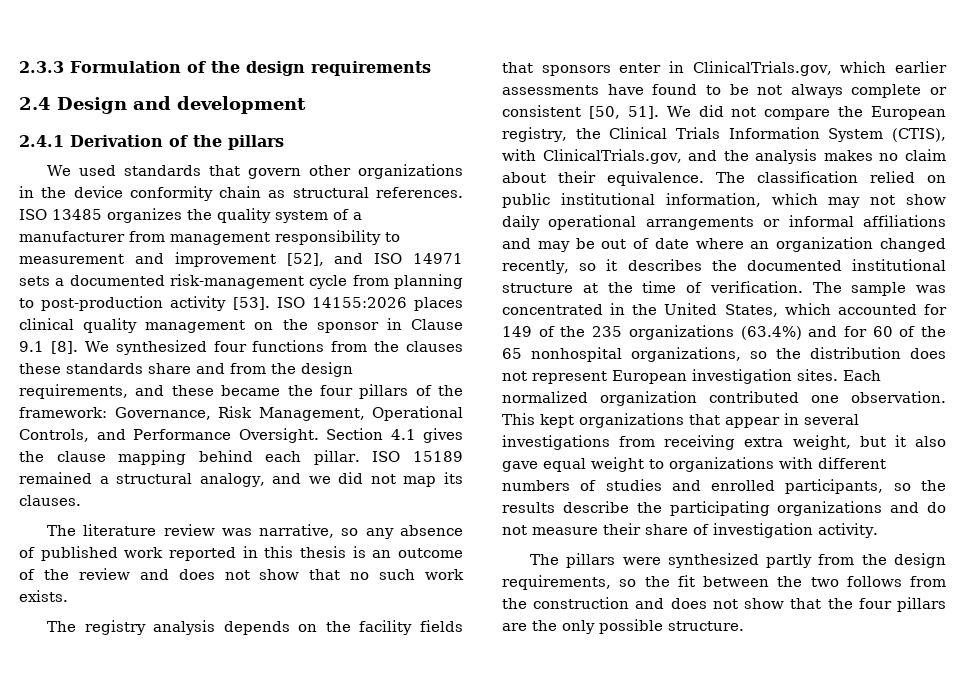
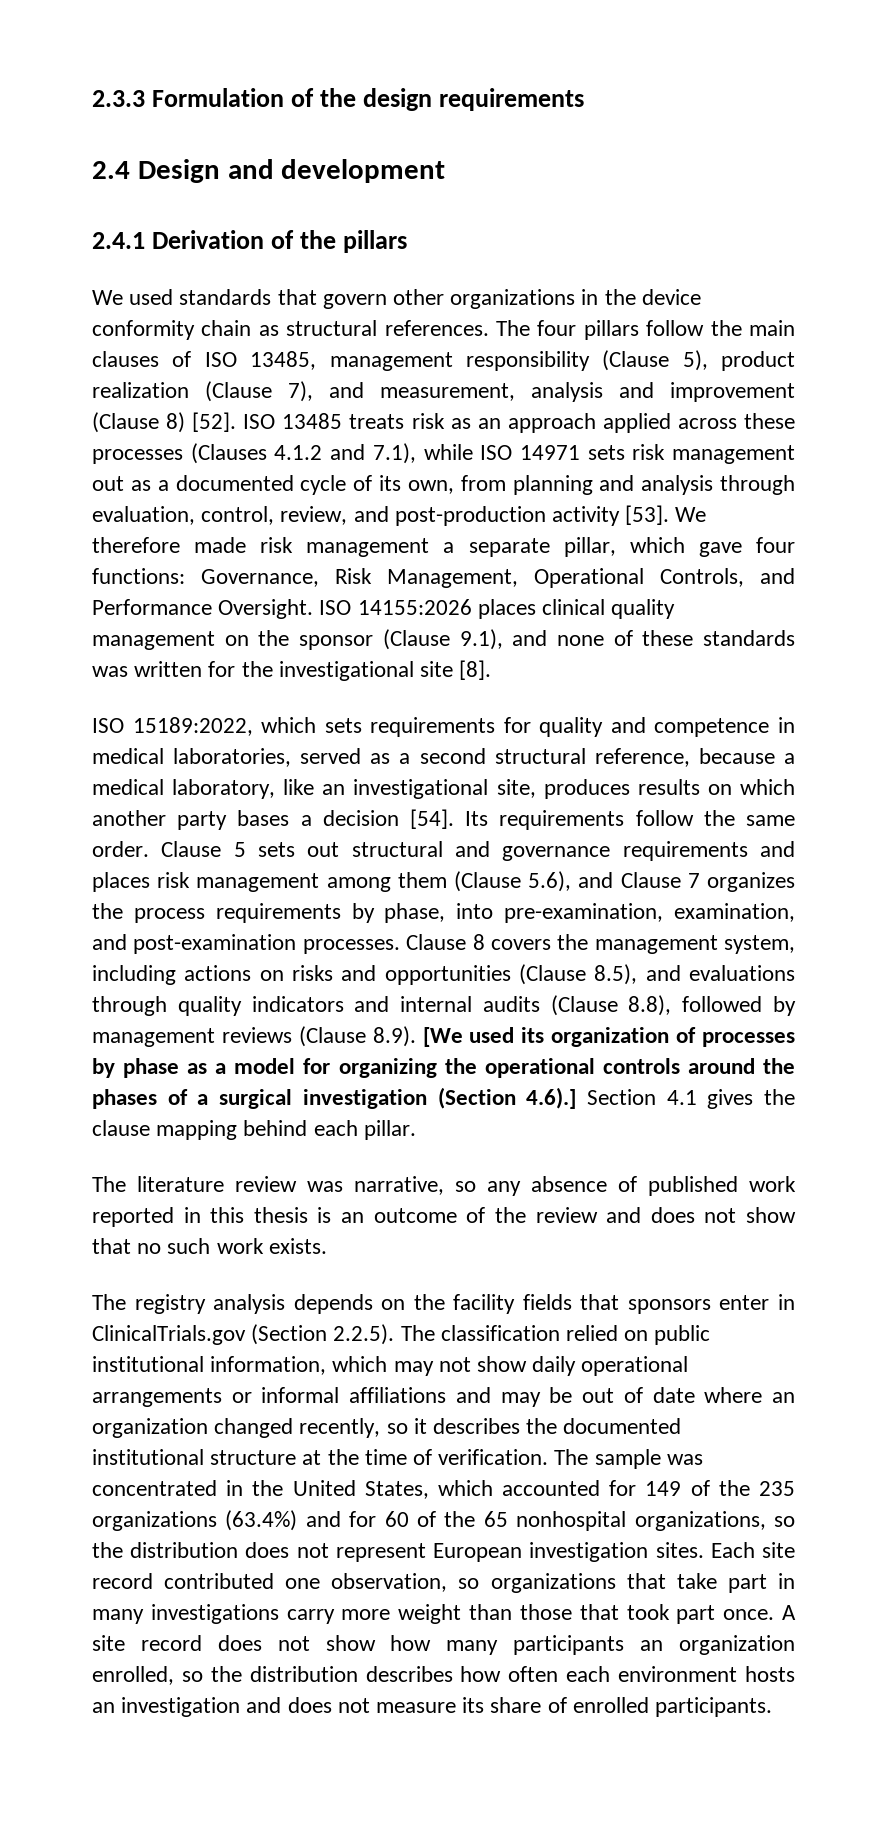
- ISO 13485 organizes the quality system of a manufacturer from management responsibility to measurement and improvement [52], and ISO 14971 sets a documented risk-management cycle from planning to post-production activity [53].
+ The four pillars follow the main clauses of ISO 13485, management responsibility (Clause 5), product realization (Clause 7), and measurement, analysis and improvement (Clause 8) [52]. ISO 13485 treats risk as an approach applied across these processes (Clauses 4.1.2 and 7.1), while ISO 14971 sets risk management out as a documented cycle of its own, from planning and analysis through evaluation, control, review, and post-production activity [53]. We therefore made risk management a separate pillar, which gave four functions: Governance, Risk Management, Operational Controls, and Performance Oversight.
- ISO 14155:2026 places clinical quality management on the sponsor in Clause 9.1 [8]. We synthesized four functions from the clauses these standards share and from the design requirements, and these became the four pillars of the framework: Governance, Risk Management, Operational Controls, and Performance Oversight. Section 4.1 gives the clause mapping behind each pillar. ISO 15189 remained a structural analogy, and we did not map its clauses.
+ ISO 14155:2026 places clinical quality management on the sponsor (Clause 9.1), and none of these standards was written for the investigational site [8].
+ ISO 15189:2022, which sets requirements for quality and competence in medical laboratories, served as a second structural reference, because a medical laboratory, like an investigational site, produces results on which another party bases a decision [54]. Its requirements follow the same order. Clause 5 sets out structural and governance requirements and places risk management among them (Clause 5.6), and Clause 7 organizes the process requirements by phase, into pre-examination, examination, and post-examination processes. Clause 8 covers the management system, including actions on risks and opportunities (Clause 8.5), and evaluations through quality indicators and internal audits (Clause 8.8), followed by management reviews (Clause 8.9). [We used its organization of processes by phase as a model for organizing the operational controls around the phases of a surgical investigation (Section 4.6).] Section 4.1 gives the clause mapping behind each pillar.
- The registry analysis depends on the facility fields that sponsors enter in ClinicalTrials.gov, which earlier assessments have found to be not always complete or consistent [50, 51]. We did not compare the European registry, the Clinical Trials Information System (CTIS), with ClinicalTrials.gov, and the analysis makes no claim about their equivalence. The classification relied on public institutional information, which may not show daily operational arrangements or informal affiliations and may be out of date where an organization changed recently, so it describes the documented institutional structure at the time of verification.
+ The registry analysis depends on the facility fields that sponsors enter in ClinicalTrials.gov (Section 2.2.5). The classification relied on public institutional information, which may not show daily operational arrangements or informal affiliations and may be out of date where an organization changed recently, so it describes the documented institutional structure at the time of verification.
- Each normalized organization contributed one observation. This kept organizations that appear in several investigations from receiving extra weight, but it also gave equal weight to organizations with different numbers of studies and enrolled participants, so the results describe the participating organizations and do not measure their share of investigation activity.
- The pillars were synthesized partly from the design requirements, so the fit between the two follows from the construction and does not show that the four pillars are the only possible structure.
+ Each site record contributed one observation, so organizations that take part in many investigations carry more weight than those that took part once. A site record does not show how many participants an organization enrolled, so the distribution describes how often each environment hosts an investigation and does not measure its share of enrolled participants.

